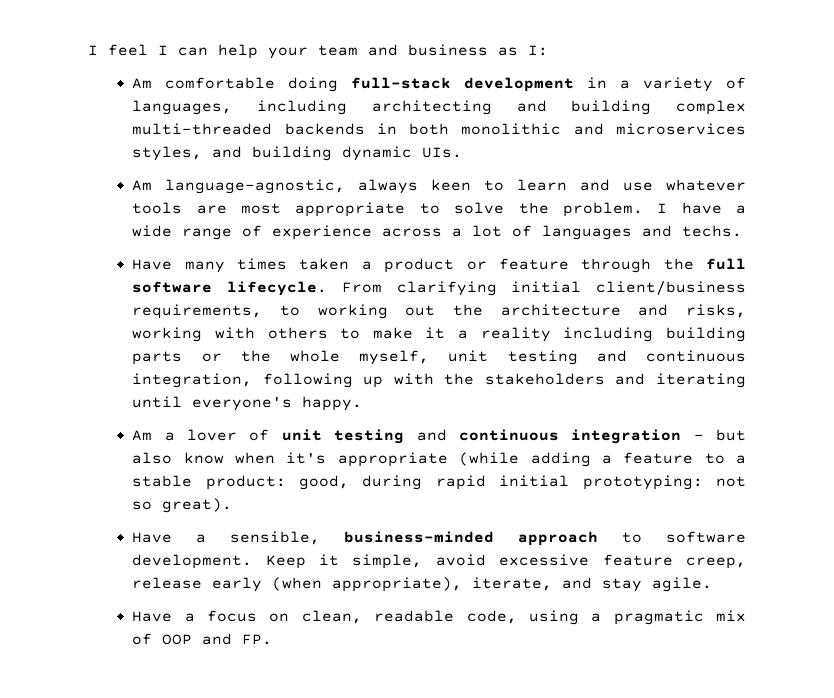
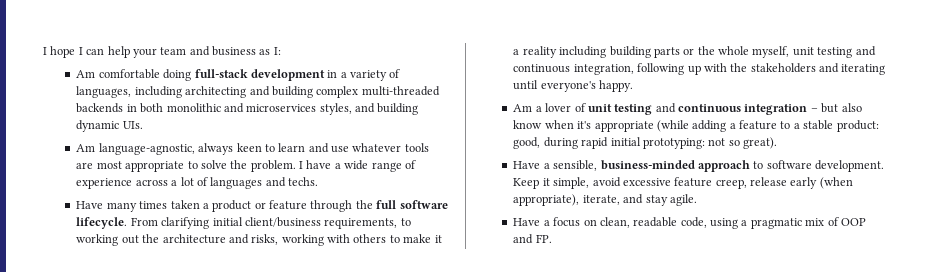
- I feel I can help your team and business as I:
+ I hope I can help your team and business as I:

